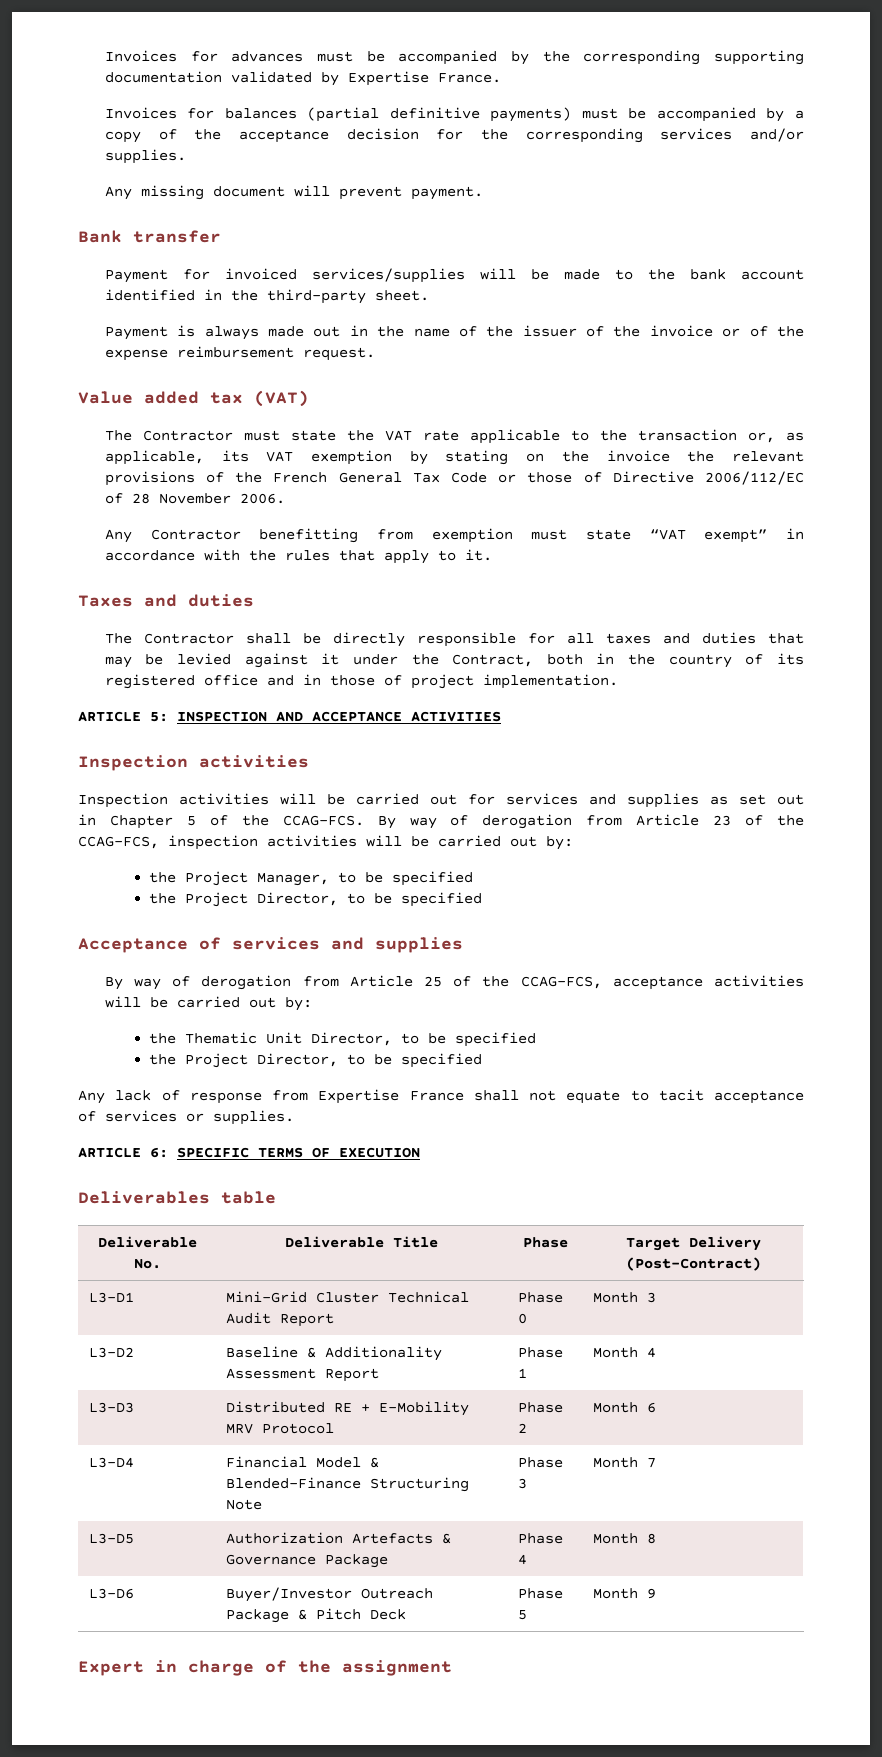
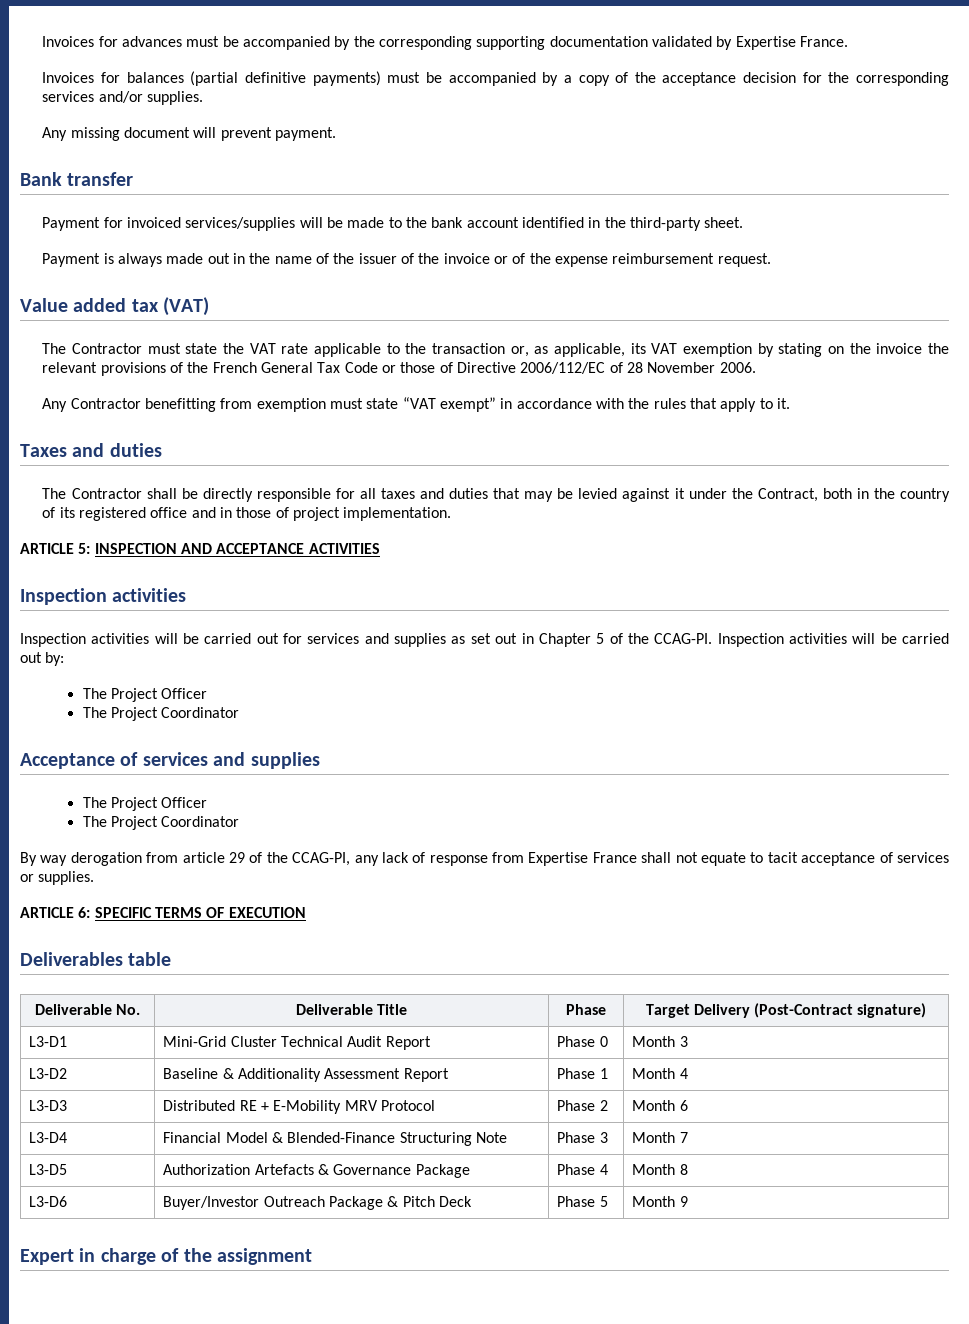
- Inspection activities will be carried out for services and supplies as set out in Chapter 5 of the CCAG-FCS. By way of derogation from Article 23 of the CCAG-FCS, inspection activities will be carried out by:
- the Project Manager, to be specified
- the Project Director, to be specified
+ Inspection activities will be carried out for services and supplies as set out in Chapter 5 of the CCAG-PI. Inspection activities will be carried out by:
+ The Project Officer
+ The Project Coordinator
  Acceptance of services and supplies
- By way of derogation from Article 25 of the CCAG-FCS, acceptance activities will be carried out by:
- the Thematic Unit Director, to be specified
- the Project Director, to be specified
- Any lack of response from Expertise France shall not equate to tacit acceptance of services or supplies.
+ The Project Officer
+ The Project Coordinator
+ By way derogation from article 29 of the CCAG-PI, any lack of response from Expertise France shall not equate to tacit acceptance of services or supplies.
- Deliverable No. | Deliverable Title | Phase | Target Delivery (Post-Contract)
+ Deliverable No. | Deliverable Title | Phase | Target Delivery (Post-Contract signature)

